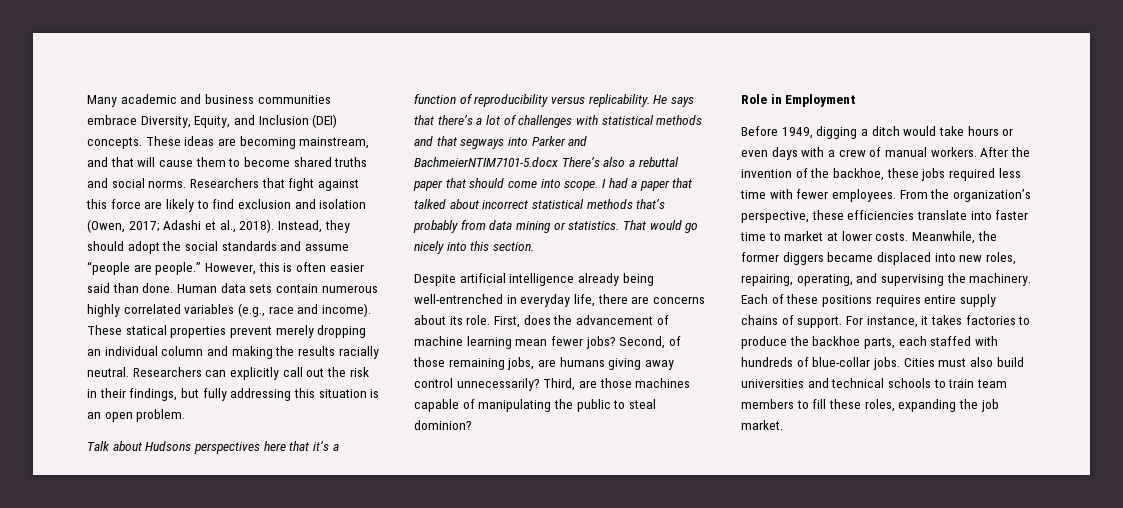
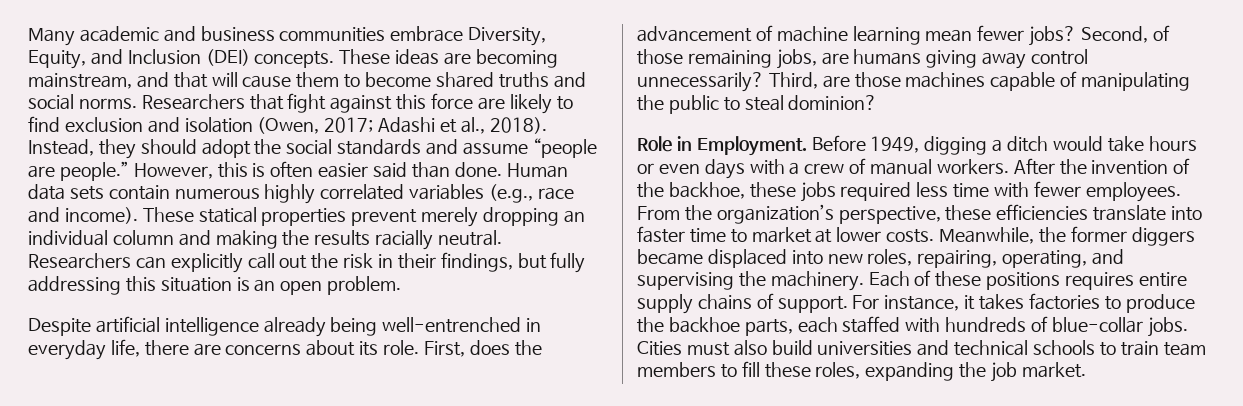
- Talk about Hudsons perspectives here that it’s a function of reproducibility versus replicability. He says that there’s a lot of challenges with statistical methods and that segways into Parker and BachmeierNTIM7101-5.docx There’s also a rebuttal paper that should come into scope. I had a paper that talked about incorrect statistical methods that’s probably from data mining or statistics. That would go nicely into this section.
- Role in Employment
- Before 1949, digging a ditch would take hours or even days with a crew of manual workers.
+ Role in Employment. Before 1949, digging a ditch would take hours or even days with a crew of manual workers.

